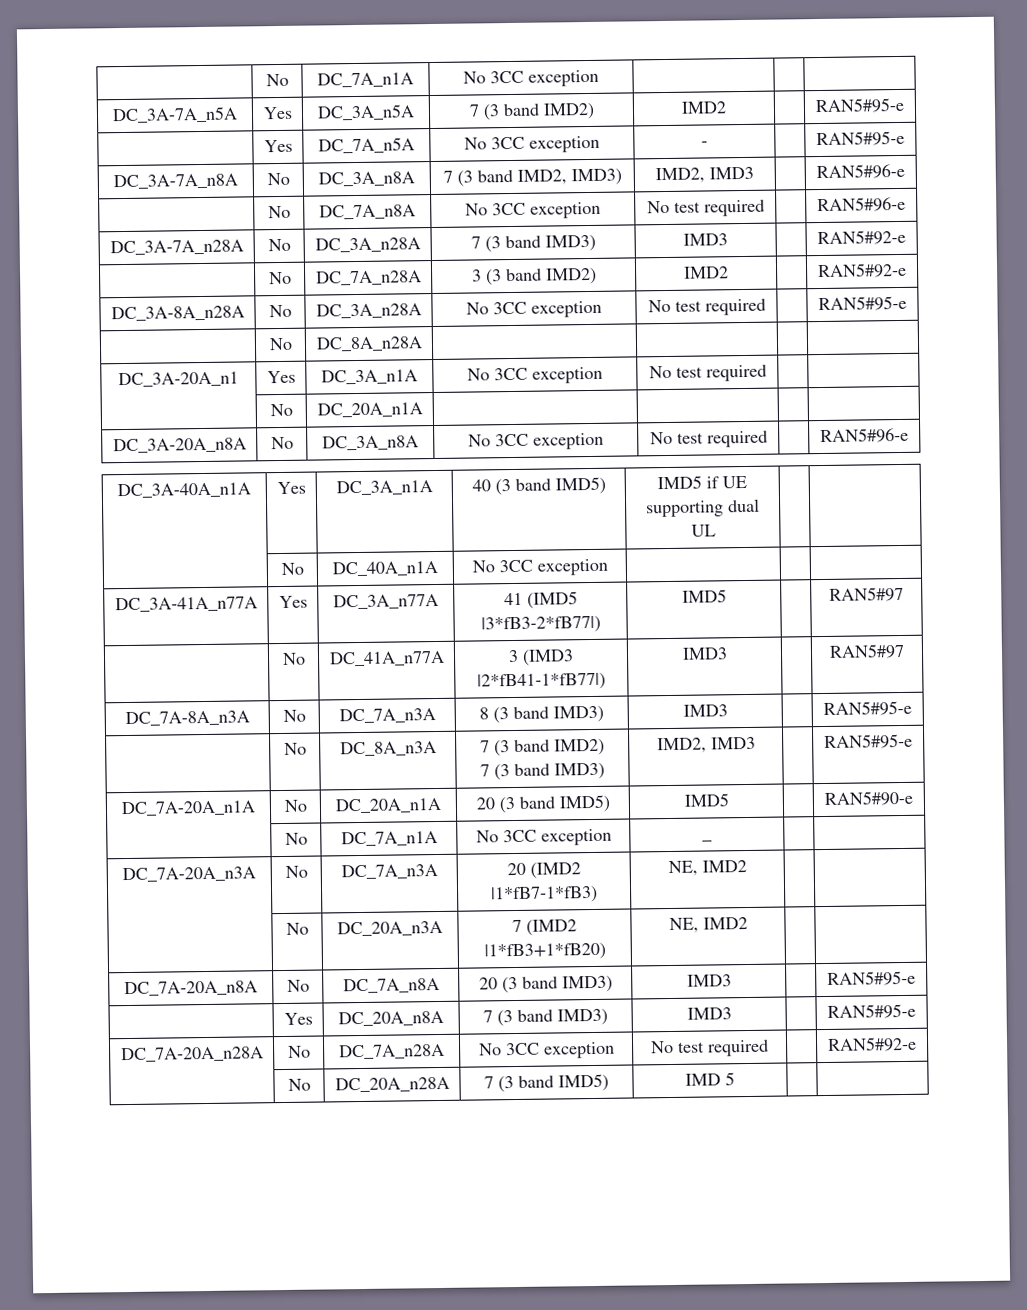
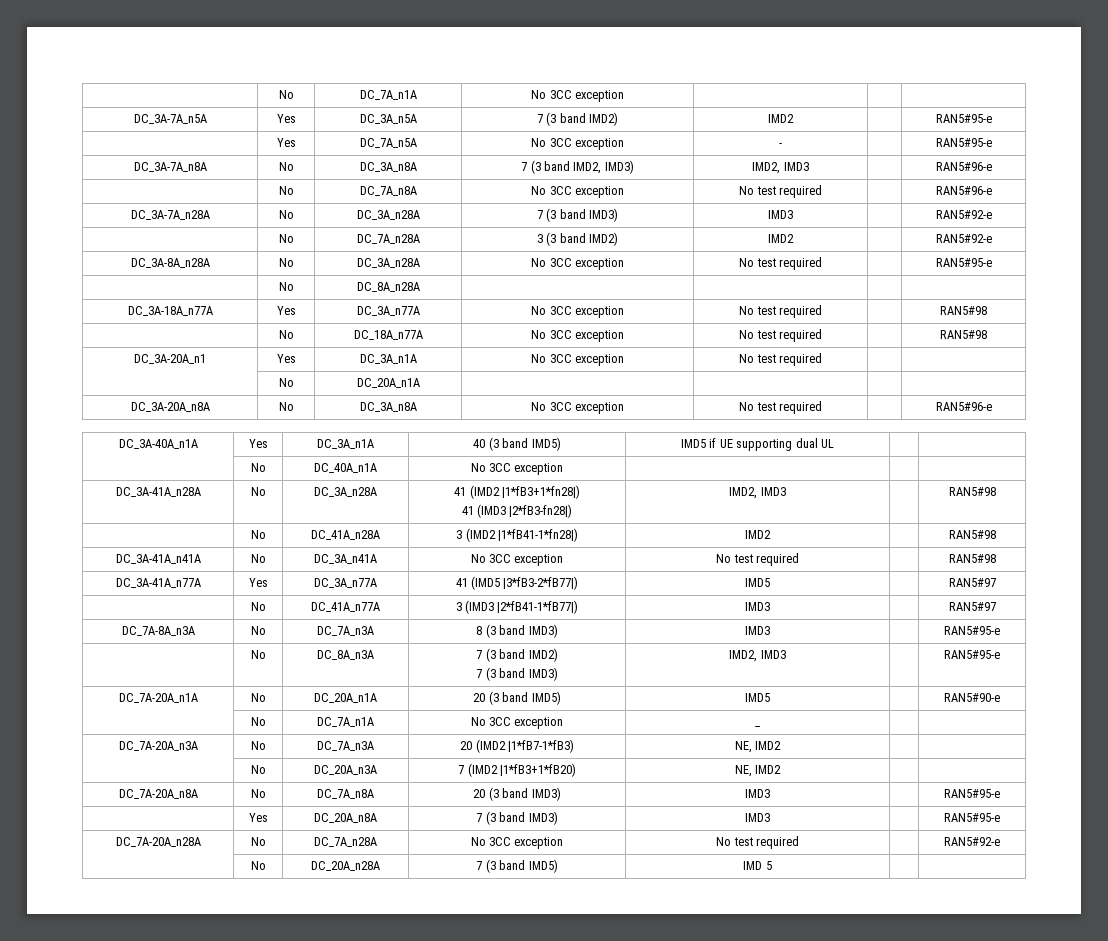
+ DC_3A-18A_n77A | Yes | DC_3A_n77A | No 3CC exception | No test required | | RAN5#98
+ | No | DC_18A_n77A | No 3CC exception | No test required | | RAN5#98
+ DC_3A-41A_n28A | No | DC_3A_n28A | 41 (IMD2 |1*fB3+1*fn28|)
+ 41 (IMD3 |2*fB3-fn28|) | IMD2, IMD3 | | RAN5#98
+ | No | DC_41A_n28A | 3 (IMD2 |1*fB41-1*fn28|) | IMD2 | | RAN5#98
+ DC_3A-41A_n41A | No | DC_3A_n41A | No 3CC exception | No test required | | RAN5#98

